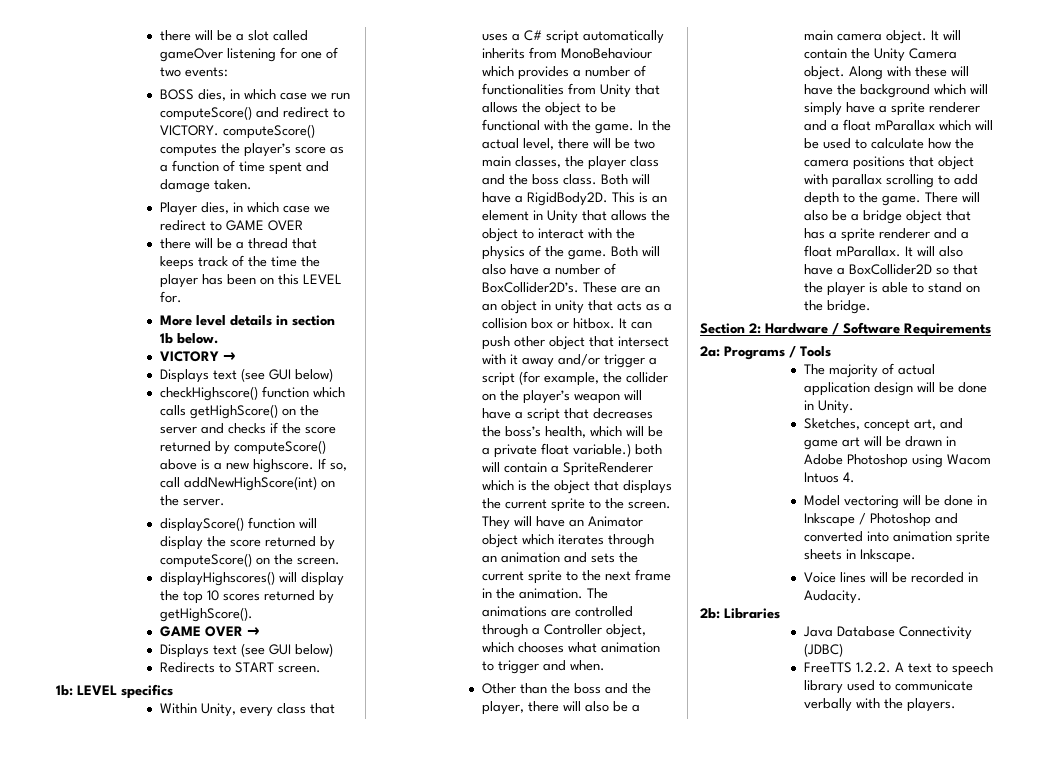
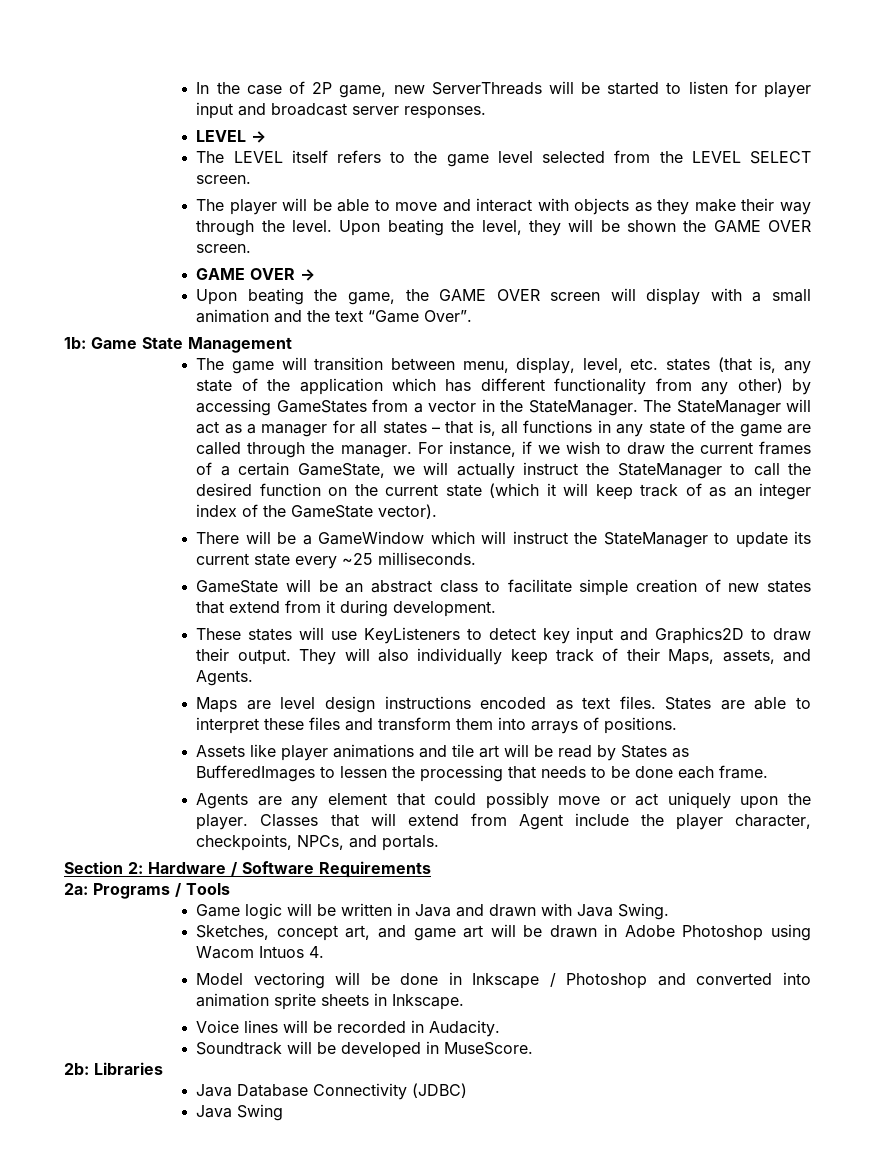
- there will be a slot called gameOver listening for one of two events:
- BOSS dies, in which case we run computeScore() and redirect to VICTORY. computeScore() computes the player’s score as a function of time spent and damage taken.
- Player dies, in which case we redirect to GAME OVER
- there will be a thread that keeps track of the time the player has been on this LEVEL for.
- More level details in section 1b below.
- VICTORY →
- Displays text (see GUI below)
- checkHighscore() function which calls getHighScore() on the server and checks if the score returned by computeScore() above is a new highscore. If so, call addNewHighScore(int) on the server.
- displayScore() function will display the score returned by computeScore() on the screen.
- displayHighscores() will display the top 10 scores returned by getHighScore().
+ In the case of 2P game, new ServerThreads will be started to listen for player input and broadcast server responses.
+ LEVEL →
+ The LEVEL itself refers to the game level selected from the LEVEL SELECT screen.
+ The player will be able to move and interact with objects as they make their way through the level. Upon beating the level, they will be shown the GAME OVER screen.
  GAME OVER →
- Displays text (see GUI below)
- Redirects to START screen.
- 1b: LEVEL specifics
- Within Unity, every class that uses a C# script automatically inherits from MonoBehaviour which provides a number of functionalities from Unity that allows the object to be functional with the game. In the actual level, there will be two main classes, the player class and the boss class. Both will have a RigidBody2D. This is an element in Unity that allows the object to interact with the physics of the game. Both will also have a number of BoxCollider2D’s. These are an an object in unity that acts as a collision box or hitbox. It can push other object that intersect with it away and/or trigger a script (for example, the collider on the player’s weapon will have a script that decreases the boss’s health, which will be a private float variable.) both will contain a SpriteRenderer which is the object that displays the current sprite to the screen. They will have an Animator object which iterates through an animation and sets the current sprite to the next frame in the animation. The animations are controlled through a Controller object, which chooses what animation to trigger and when.
- Other than the boss and the player, there will also be a main camera object. It will contain the Unity Camera object. Along with these will have the background which will simply have a sprite renderer and a float mParallax which will be used to calculate how the camera positions that object with parallax scrolling to add depth to the game. There will also be a bridge object that has a sprite renderer and a float mParallax. It will also have a BoxCollider2D so that the player is able to stand on the bridge.
+ Upon beating the game, the GAME OVER screen will display with a small animation and the text “Game Over”.
+ 1b: Game State Management
+ The game will transition between menu, display, level, etc. states (that is, any state of the application which has different functionality from any other) by accessing GameStates from a vector in the StateManager. The StateManager will act as a manager for all states – that is, all functions in any state of the game are called through the manager. For instance, if we wish to draw the current frames of a certain GameState, we will actually instruct the StateManager to call the desired function on the current state (which it will keep track of as an integer index of the GameState vector).
+ There will be a GameWindow which will instruct the StateManager to update its current state every ~25 milliseconds.
+ GameState will be an abstract class to facilitate simple creation of new states that extend from it during development.
+ These states will use KeyListeners to detect key input and Graphics2D to draw their output. They will also individually keep track of their Maps, assets, and Agents.
+ Maps are level design instructions encoded as text files. States are able to interpret these files and transform them into arrays of positions.
+ Assets like player animations and tile art will be read by States as BufferedImages to lessen the processing that needs to be done each frame.
+ Agents are any element that could possibly move or act uniquely upon the player. Classes that will extend from Agent include the player character, checkpoints, NPCs, and portals.
- The majority of actual application design will be done in Unity.
+ Game logic will be written in Java and drawn with Java Swing.
+ Soundtrack will be developed in MuseScore.
- FreeTTS 1.2.2. A text to speech library used to communicate verbally with the players.
+ Java Swing

